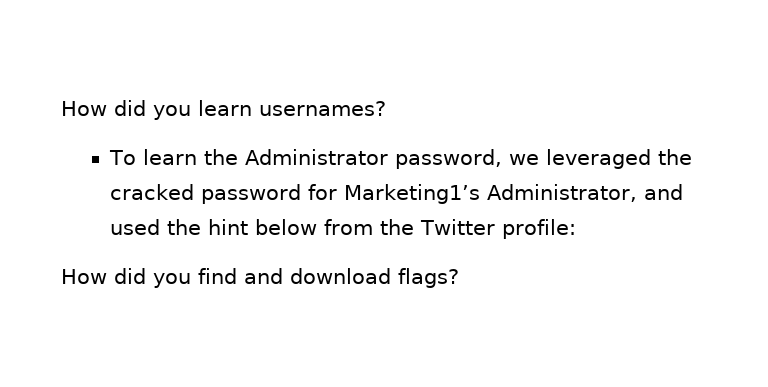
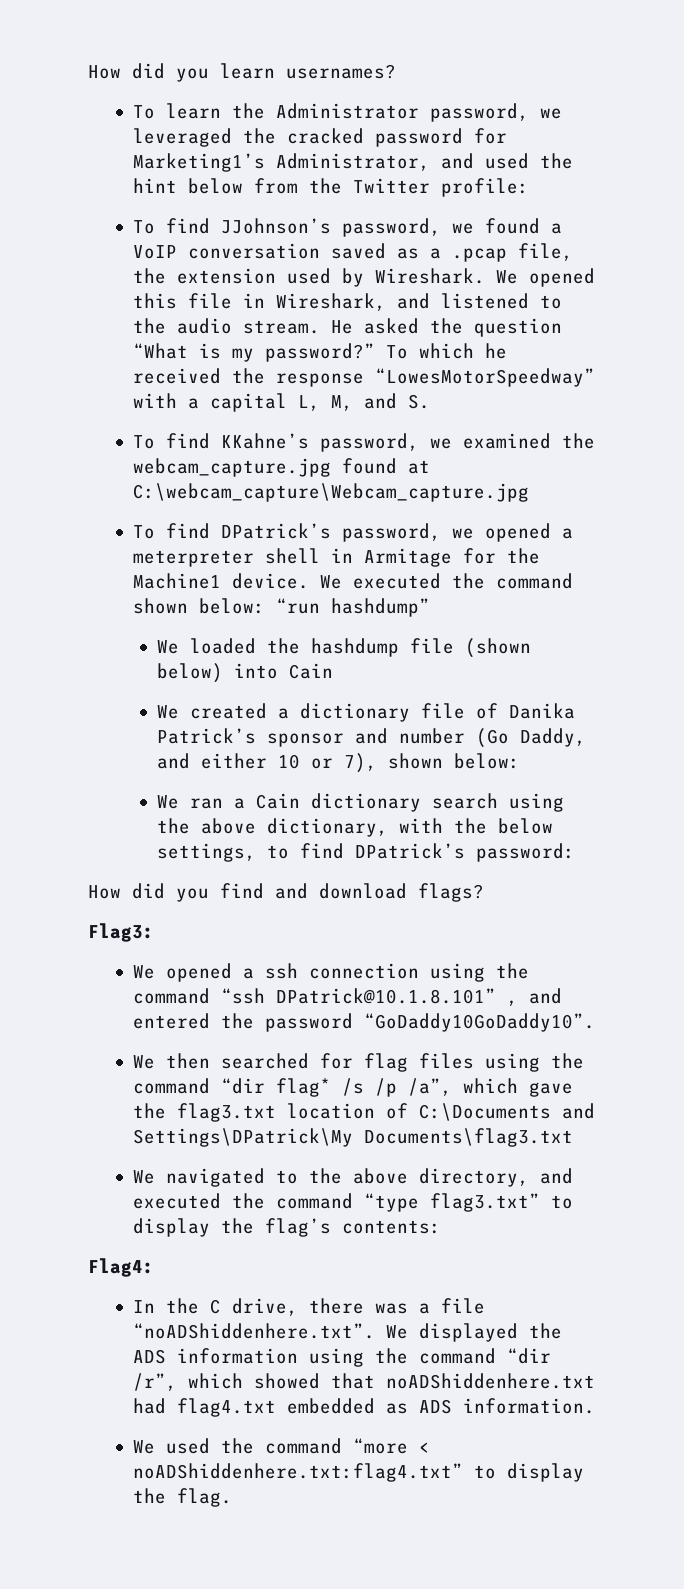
+ To find JJohnson’s password, we found a VoIP conversation saved as a .pcap file, the extension used by Wireshark. We opened this file in Wireshark, and listened to the audio stream. He asked the question “What is my password?” To which he received the response “LowesMotorSpeedway” with a capital L, M, and S.
+ To find KKahne’s password, we examined the webcam_capture.jpg found at C:\webcam_capture\Webcam_capture.jpg
+ To find DPatrick’s password, we opened a meterpreter shell in Armitage for the Machine1 device. We executed the command shown below: “run hashdump”
+ We loaded the hashdump file (shown below) into Cain
+ We created a dictionary file of Danika Patrick’s sponsor and number (Go Daddy, and either 10 or 7), shown below:
+ We ran a Cain dictionary search using the above dictionary, with the below settings, to find DPatrick’s password:
+ Flag3:
+ We opened a ssh connection using the command “ssh DPatrick@10.1.8.101” , and entered the password “GoDaddy10GoDaddy10”.
+ We then searched for flag files using the command “dir flag* /s /p /a”, which gave the flag3.txt location of C:\Documents and Settings\DPatrick\My Documents\flag3.txt
+ We navigated to the above directory, and executed the command “type flag3.txt” to display the flag’s contents:
+ Flag4:
+ In the C drive, there was a file “noADShiddenhere.txt”. We displayed the ADS information using the command “dir /r”, which showed that noADShiddenhere.txt had flag4.txt embedded as ADS information.
+ We used the command “more < noADShiddenhere.txt:flag4.txt” to display the flag.

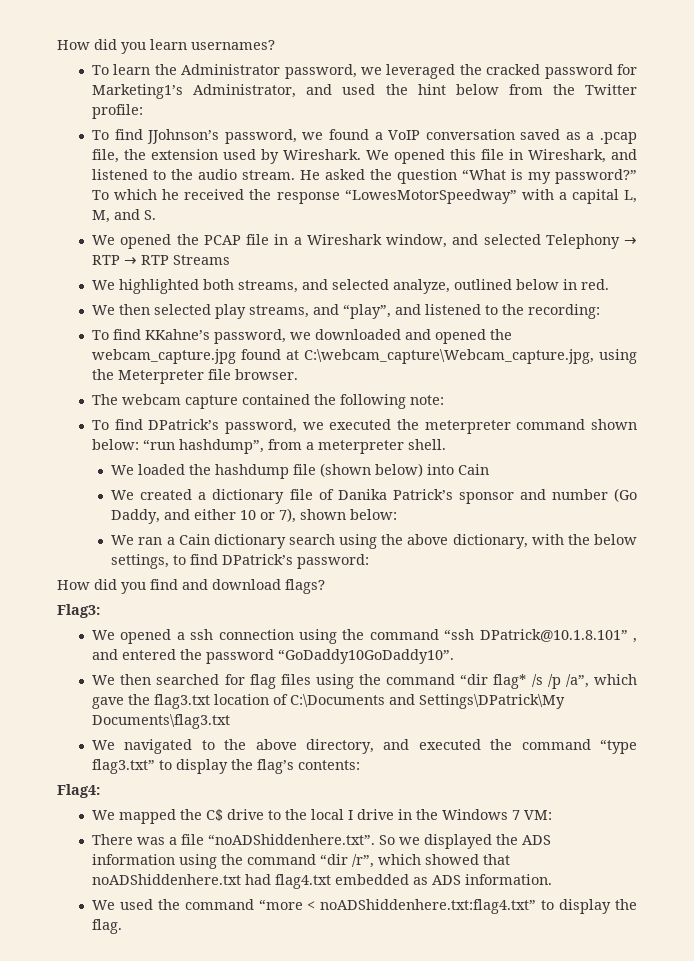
+ We opened the PCAP file in a Wireshark window, and selected Telephony → RTP → RTP Streams
+ We highlighted both streams, and selected analyze, outlined below in red.
+ We then selected play streams, and “play”, and listened to the recording:
- To find KKahne’s password, we examined the webcam_capture.jpg found at C:\webcam_capture\Webcam_capture.jpg
+ To find KKahne’s password, we downloaded and opened the webcam_capture.jpg found at C:\webcam_capture\Webcam_capture.jpg, using the Meterpreter file browser.
+ The webcam capture contained the following note:
- To find DPatrick’s password, we opened a meterpreter shell in Armitage for the Machine1 device. We executed the command shown below: “run hashdump”
+ To find DPatrick’s password, we executed the meterpreter command shown below: “run hashdump”, from a meterpreter shell.
- In the C drive, there was a file “noADShiddenhere.txt”. We displayed the ADS information using the command “dir /r”, which showed that noADShiddenhere.txt had flag4.txt embedded as ADS information.
+ We mapped the C$ drive to the local I drive in the Windows 7 VM:
+ There was a file “noADShiddenhere.txt”. So we displayed the ADS information using the command “dir /r”, which showed that noADShiddenhere.txt had flag4.txt embedded as ADS information.

